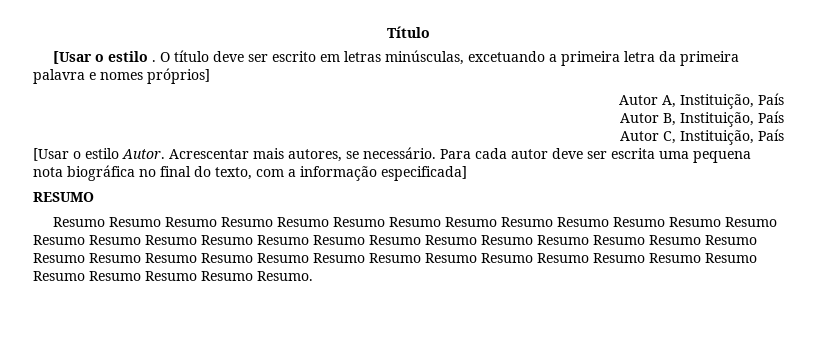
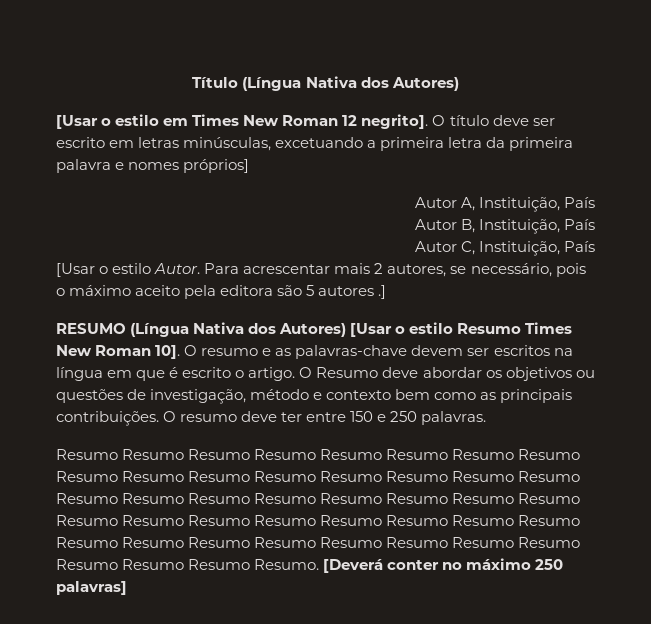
- Título
- [Usar o estilo .
+ Título (Língua Nativa dos Autores)
+ [Usar o estilo em Times New Roman 12 negrito].
- Acrescentar mais autores, se necessário. Para cada autor deve ser escrita uma pequena nota biográfica no final do texto, com a informação especificada]
- RESUMO
+ Para acrescentar mais 2 autores, se necessário, pois o máximo aceito pela editora são 5 autores .]
+ RESUMO (Língua Nativa dos Autores) [Usar o estilo Resumo Times New Roman 10]. O resumo e as palavras-chave devem ser escritos na língua em que é escrito o artigo. O Resumo deve abordar os objetivos ou questões de investigação, método e contexto bem como as principais contribuições. O resumo deve ter entre 150 e 250 palavras.
+ [Deverá conter no máximo 250 palavras]

